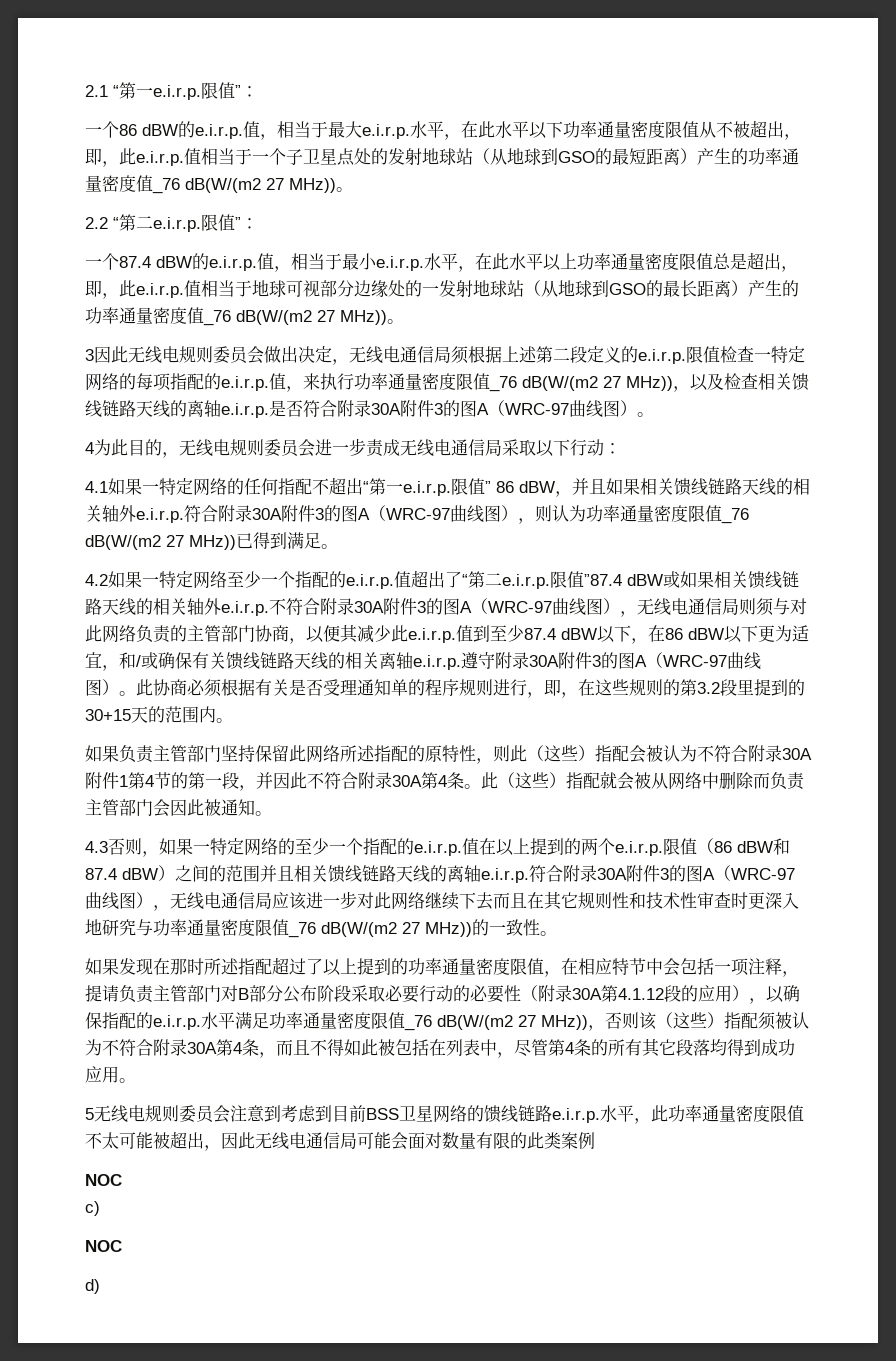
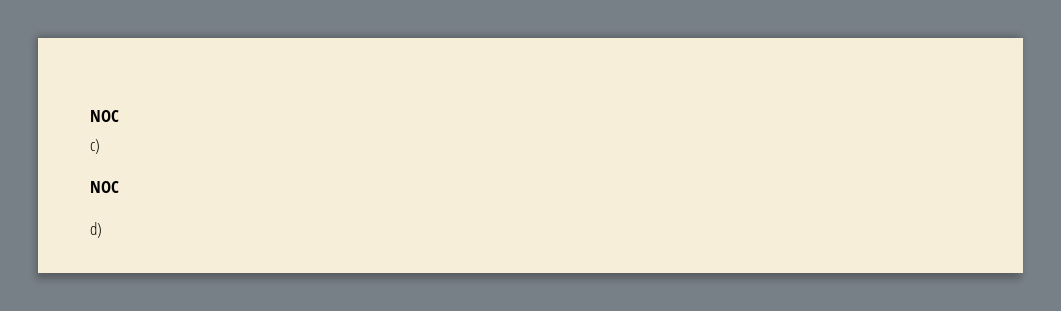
- 2.1 “第一e.i.r.p.限值”：
- 一个86 dBW的e.i.r.p.值，相当于最大e.i.r.p.水平，在此水平以下功率通量密度限值从不被超出，即，此e.i.r.p.值相当于一个子卫星点处的发射地球站（从地球到GSO的最短距离）产生的功率通量密度值_76 dB(W/(m2 27 MHz))。
- 2.2 “第二e.i.r.p.限值”：
- 一个87.4 dBW的e.i.r.p.值，相当于最小e.i.r.p.水平，在此水平以上功率通量密度限值总是超出，即，此e.i.r.p.值相当于地球可视部分边缘处的一发射地球站（从地球到GSO的最长距离）产生的功率通量密度值_76 dB(W/(m2 27 MHz))。
- 3因此无线电规则委员会做出决定，无线电通信局须根据上述第二段定义的e.i.r.p.限值检查一特定网络的每项指配的e.i.r.p.值，来执行功率通量密度限值_76 dB(W/(m2 27 MHz))，以及检查相关馈线链路天线的离轴e.i.r.p.是否符合附录30A附件3的图A（WRC-97曲线图）。
- 4为此目的，无线电规则委员会进一步责成无线电通信局采取以下行动：
- 4.1如果一特定网络的任何指配不超出“第一e.i.r.p.限值” 86 dBW，并且如果相关馈线链路天线的相关轴外e.i.r.p.符合附录30A附件3的图A（WRC-97曲线图），则认为功率通量密度限值_76 dB(W/(m2 27 MHz))已得到满足。
- 4.2如果一特定网络至少一个指配的e.i.r.p.值超出了“第二e.i.r.p.限值”87.4 dBW或如果相关馈线链路天线的相关轴外e.i.r.p.不符合附录30A附件3的图A（WRC-97曲线图），无线电通信局则须与对此网络负责的主管部门协商，以便其减少此e.i.r.p.值到至少87.4 dBW以下，在86 dBW以下更为适宜，和/或确保有关馈线链路天线的相关离轴e.i.r.p.遵守附录30A附件3的图A（WRC-97曲线图）。此协商必须根据有关是否受理通知单的程序规则进行，即，在这些规则的第3.2段里提到的30+15天的范围内。
- 如果负责主管部门坚持保留此网络所述指配的原特性，则此（这些）指配会被认为不符合附录30A附件1第4节的第一段，并因此不符合附录30A第4条。此（这些）指配就会被从网络中删除而负责主管部门会因此被通知。
- 4.3否则，如果一特定网络的至少一个指配的e.i.r.p.值在以上提到的两个e.i.r.p.限值（86 dBW和87.4 dBW）之间的范围并且相关馈线链路天线的离轴e.i.r.p.符合附录30A附件3的图A（WRC-97曲线图），无线电通信局应该进一步对此网络继续下去而且在其它规则性和技术性审查时更深入地研究与功率通量密度限值_76 dB(W/(m2 27 MHz))的一致性。
- 如果发现在那时所述指配超过了以上提到的功率通量密度限值，在相应特节中会包括一项注释，提请负责主管部门对B部分公布阶段采取必要行动的必要性（附录30A第4.1.12段的应用），以确保指配的e.i.r.p.水平满足功率通量密度限值_76 dB(W/(m2 27 MHz))，否则该（这些）指配须被认为不符合附录30A第4条，而且不得如此被包括在列表中，尽管第4条的所有其它段落均得到成功应用。
- 5无线电规则委员会注意到考虑到目前BSS卫星网络的馈线链路e.i.r.p.水平，此功率通量密度限值不太可能被超出，因此无线电通信局可能会面对数量有限的此类案例

